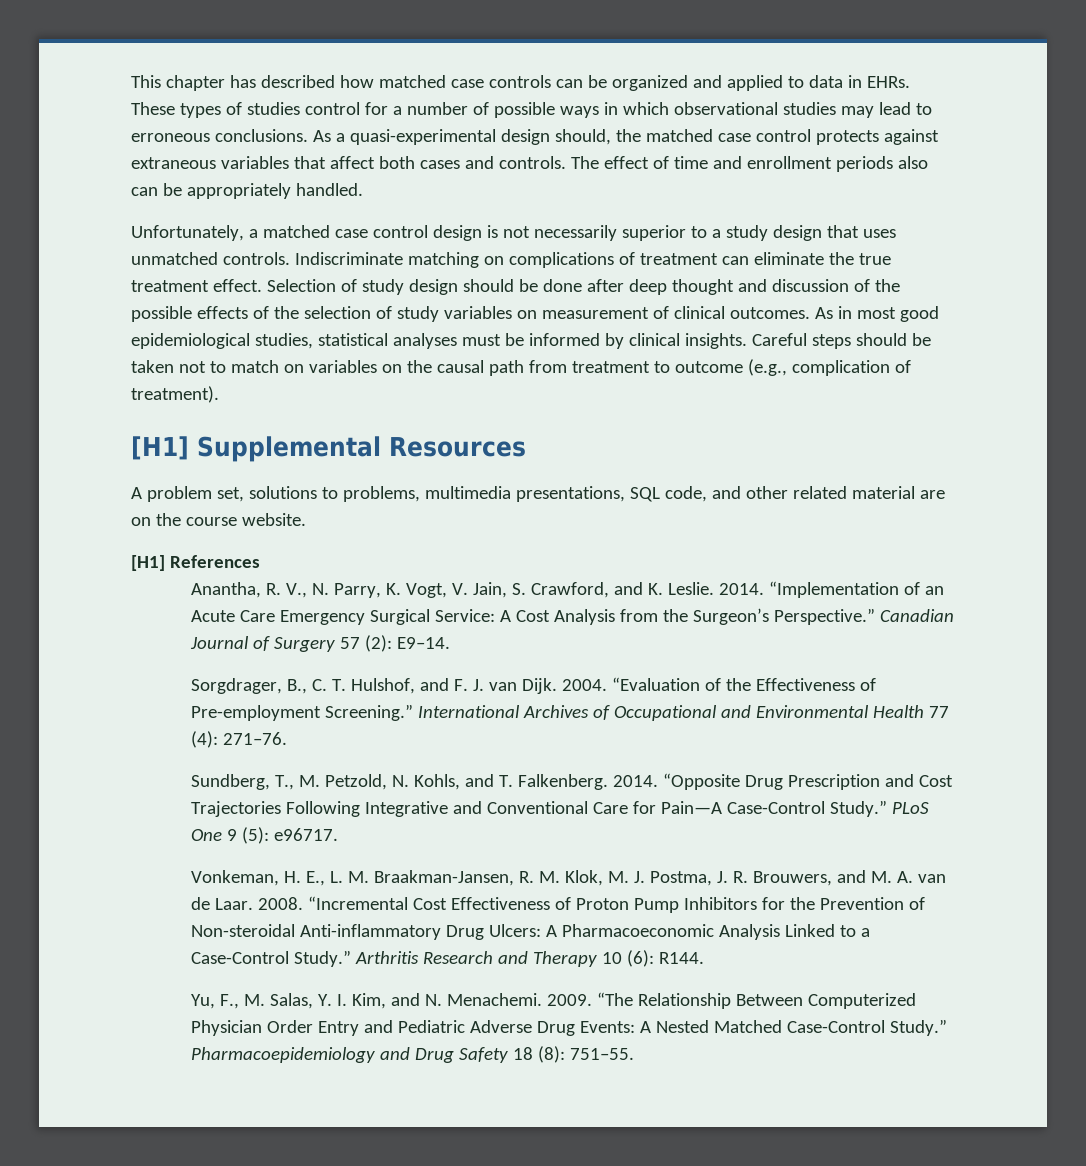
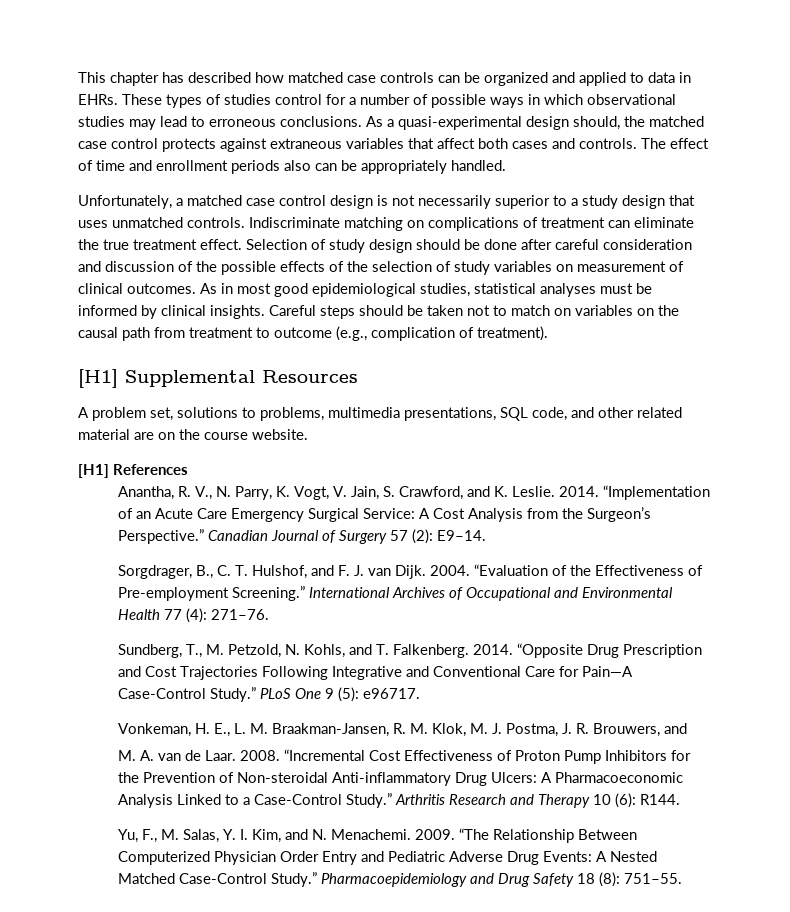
- Selection of study design should be done after deep thought and discussion of the possible effects of the selection of study variables on measurement of clinical outcomes.
+ Selection of study design should be done after careful consideration and discussion of the possible effects of the selection of study variables on measurement of clinical outcomes.
- Vonkeman, H. E., L. M. Braakman-Jansen, R. M. Klok, M. J. Postma, J. R. Brouwers, and M. A. van de Laar.
+ Vonkeman, H. E., L. M. Braakman-Jansen, R. M. Klok, M. J. Postma, J. R. Brouwers, and
+ M. A. van de Laar.

